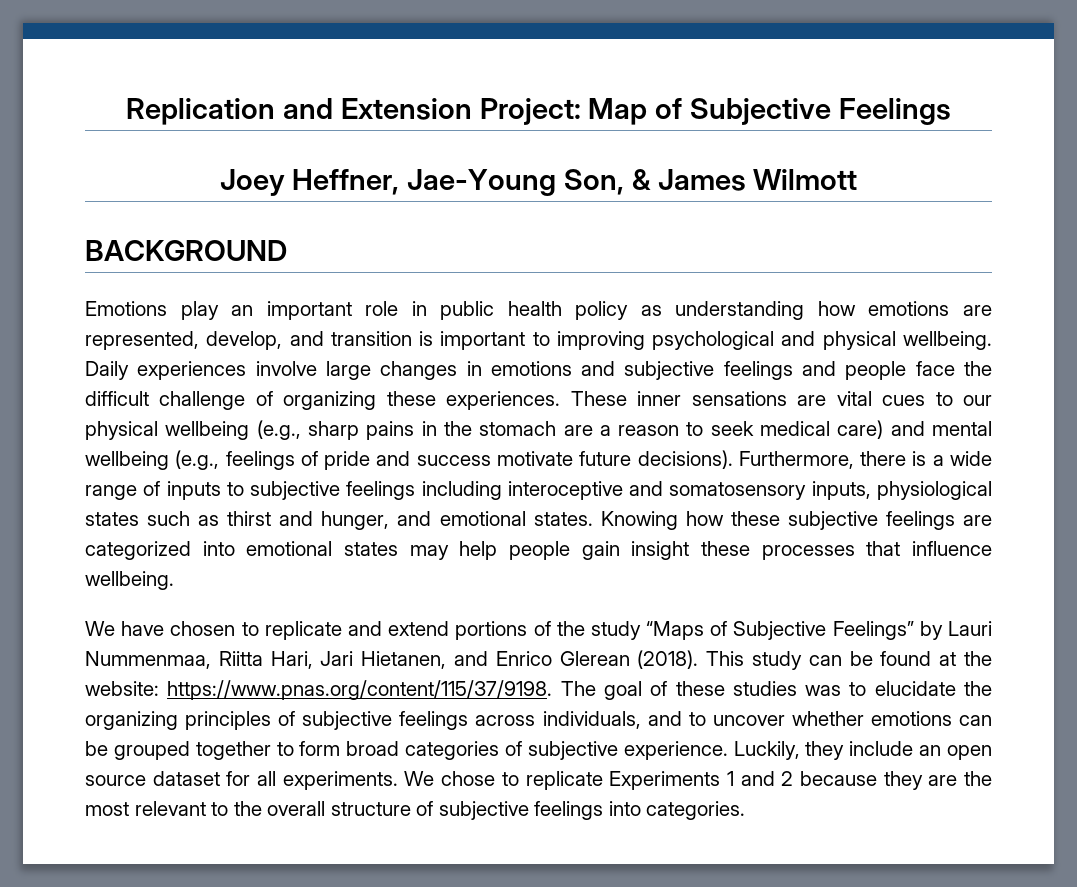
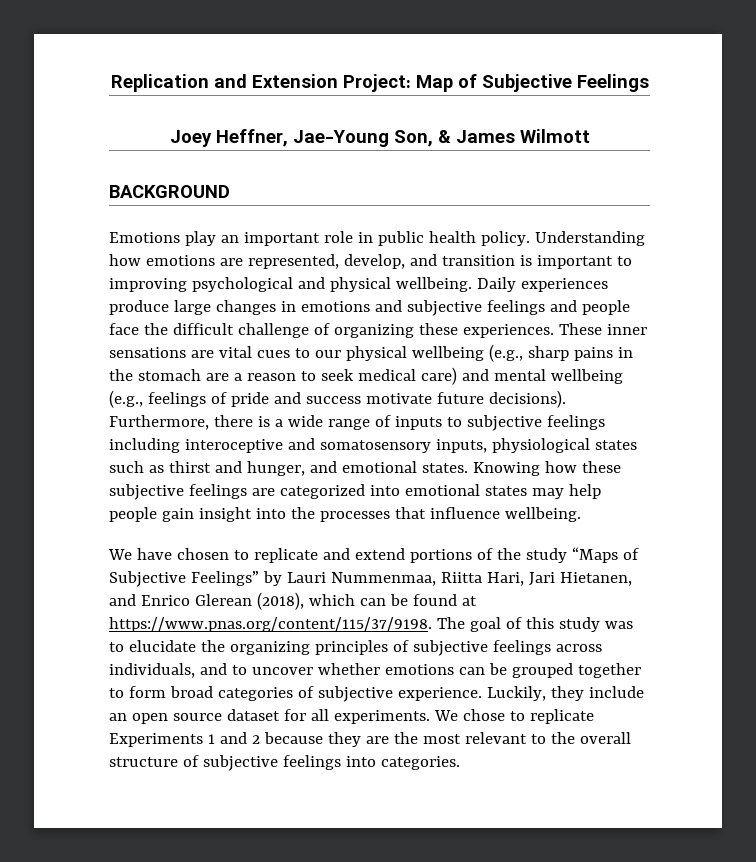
- Emotions play an important role in public health policy as understanding how emotions are represented, develop, and transition is important to improving psychological and physical wellbeing.
+ Emotions play an important role in public health policy. Understanding how emotions are represented, develop, and transition is important to improving psychological and physical wellbeing.
- Daily experiences involve large changes in emotions and subjective feelings and people face the difficult challenge of organizing these experiences.
+ Daily experiences produce large changes in emotions and subjective feelings and people face the difficult challenge of organizing these experiences.
- Knowing how these subjective feelings are categorized into emotional states may help people gain insight these processes that influence wellbeing.
+ Knowing how these subjective feelings are categorized into emotional states may help people gain insight into the processes that influence wellbeing.
- We have chosen to replicate and extend portions of the study “Maps of Subjective Feelings” by Lauri Nummenmaa, Riitta Hari, Jari Hietanen, and Enrico Glerean (2018). This study can be found at the website: https://www.pnas.org/content/115/37/9198. The goal of these studies was to elucidate the organizing principles of subjective feelings across individuals, and to uncover whether emotions can be grouped together to form broad categories of subjective experience.
+ We have chosen to replicate and extend portions of the study “Maps of Subjective Feelings” by Lauri Nummenmaa, Riitta Hari, Jari Hietanen, and Enrico Glerean (2018), which can be found at https://www.pnas.org/content/115/37/9198. The goal of this study was to elucidate the organizing principles of subjective feelings across individuals, and to uncover whether emotions can be grouped together to form broad categories of subjective experience.

